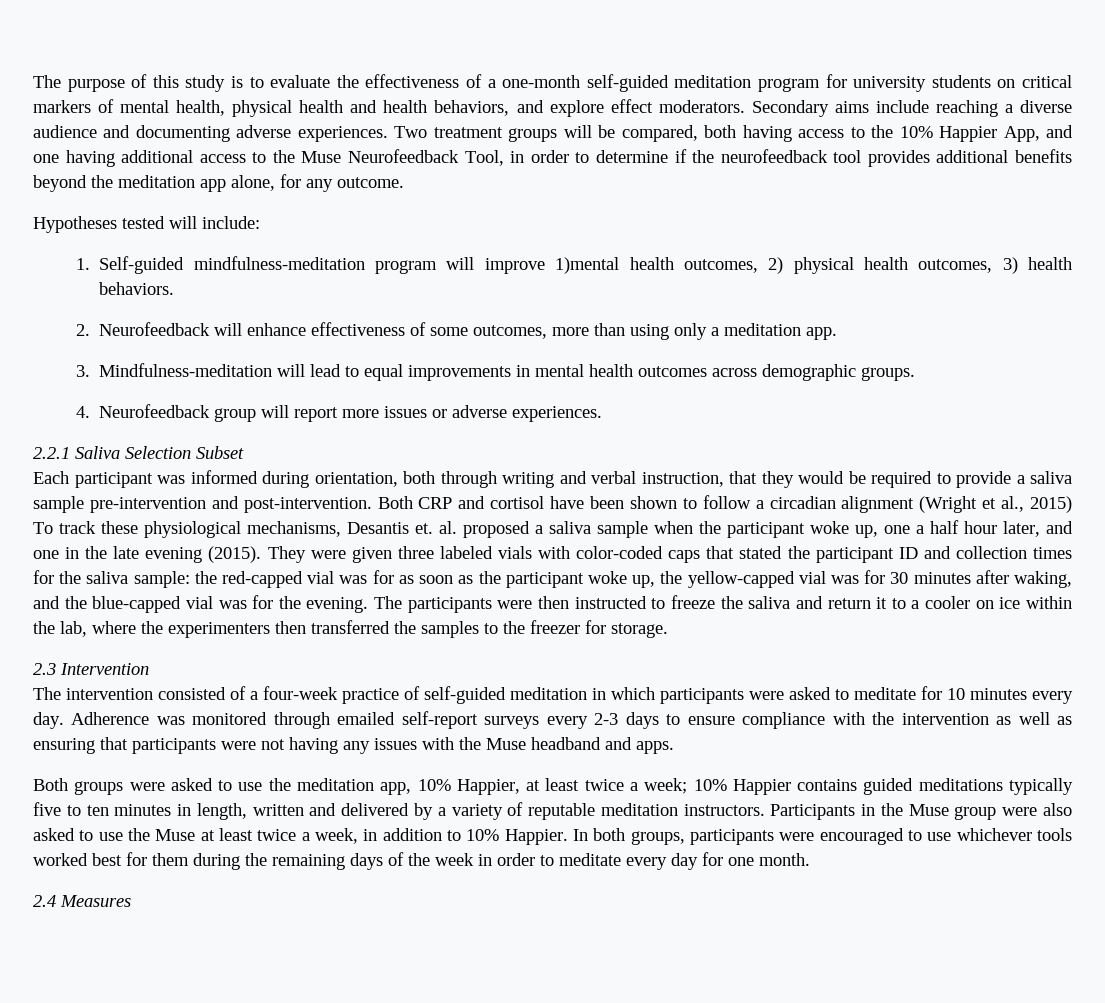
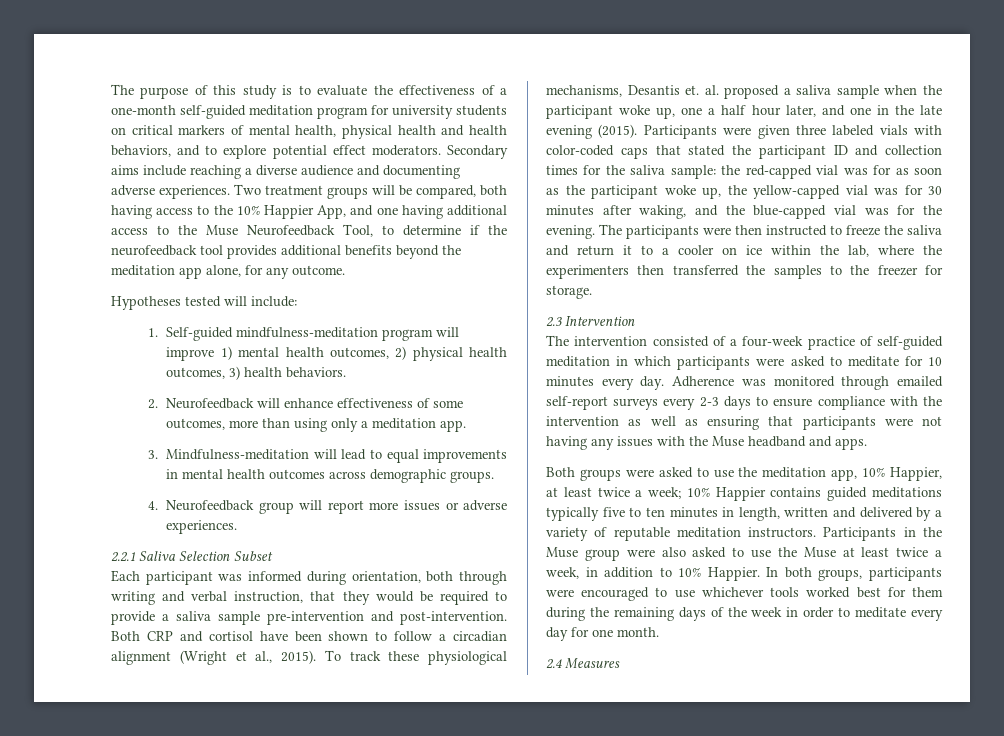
- The purpose of this study is to evaluate the effectiveness of a one-month self-guided meditation program for university students on critical markers of mental health, physical health and health behaviors, and explore effect moderators.
+ The purpose of this study is to evaluate the effectiveness of a one-month self-guided meditation program for university students on critical markers of mental health, physical health and health behaviors, and to explore potential effect moderators.
- Two treatment groups will be compared, both having access to the 10% Happier App, and one having additional access to the Muse Neurofeedback Tool, in order to determine if the neurofeedback tool provides additional benefits beyond the meditation app alone, for any outcome.
+ Two treatment groups will be compared, both having access to the 10% Happier App, and one having additional access to the Muse Neurofeedback Tool, to determine if the neurofeedback tool provides additional benefits beyond the meditation app alone, for any outcome.
- 1. Self-guided mindfulness-meditation program will improve 1)mental health outcomes, 2) physical health outcomes, 3) health behaviors.
+ 1. Self-guided mindfulness-meditation program will improve 1) mental health outcomes, 2) physical health outcomes, 3) health behaviors.
- Both CRP and cortisol have been shown to follow a circadian alignment (Wright et al., 2015) To track these physiological mechanisms, Desantis et. al. proposed a saliva sample when the participant woke up, one a half hour later, and one in the late evening (2015).
+ Both CRP and cortisol have been shown to follow a circadian alignment (Wright et al., 2015). To track these physiological mechanisms, Desantis et. al. proposed a saliva sample when the participant woke up, one a half hour later, and one in the late evening (2015).
- They were given three labeled vials with color-coded caps that stated the participant ID and collection times for the saliva sample: the red-capped vial was for as soon as the participant woke up, the yellow-capped vial was for 30 minutes after waking, and the blue-capped vial was for the evening.
+ Participants were given three labeled vials with color-coded caps that stated the participant ID and collection times for the saliva sample: the red-capped vial was for as soon as the participant woke up, the yellow-capped vial was for 30 minutes after waking, and the blue-capped vial was for the evening.

